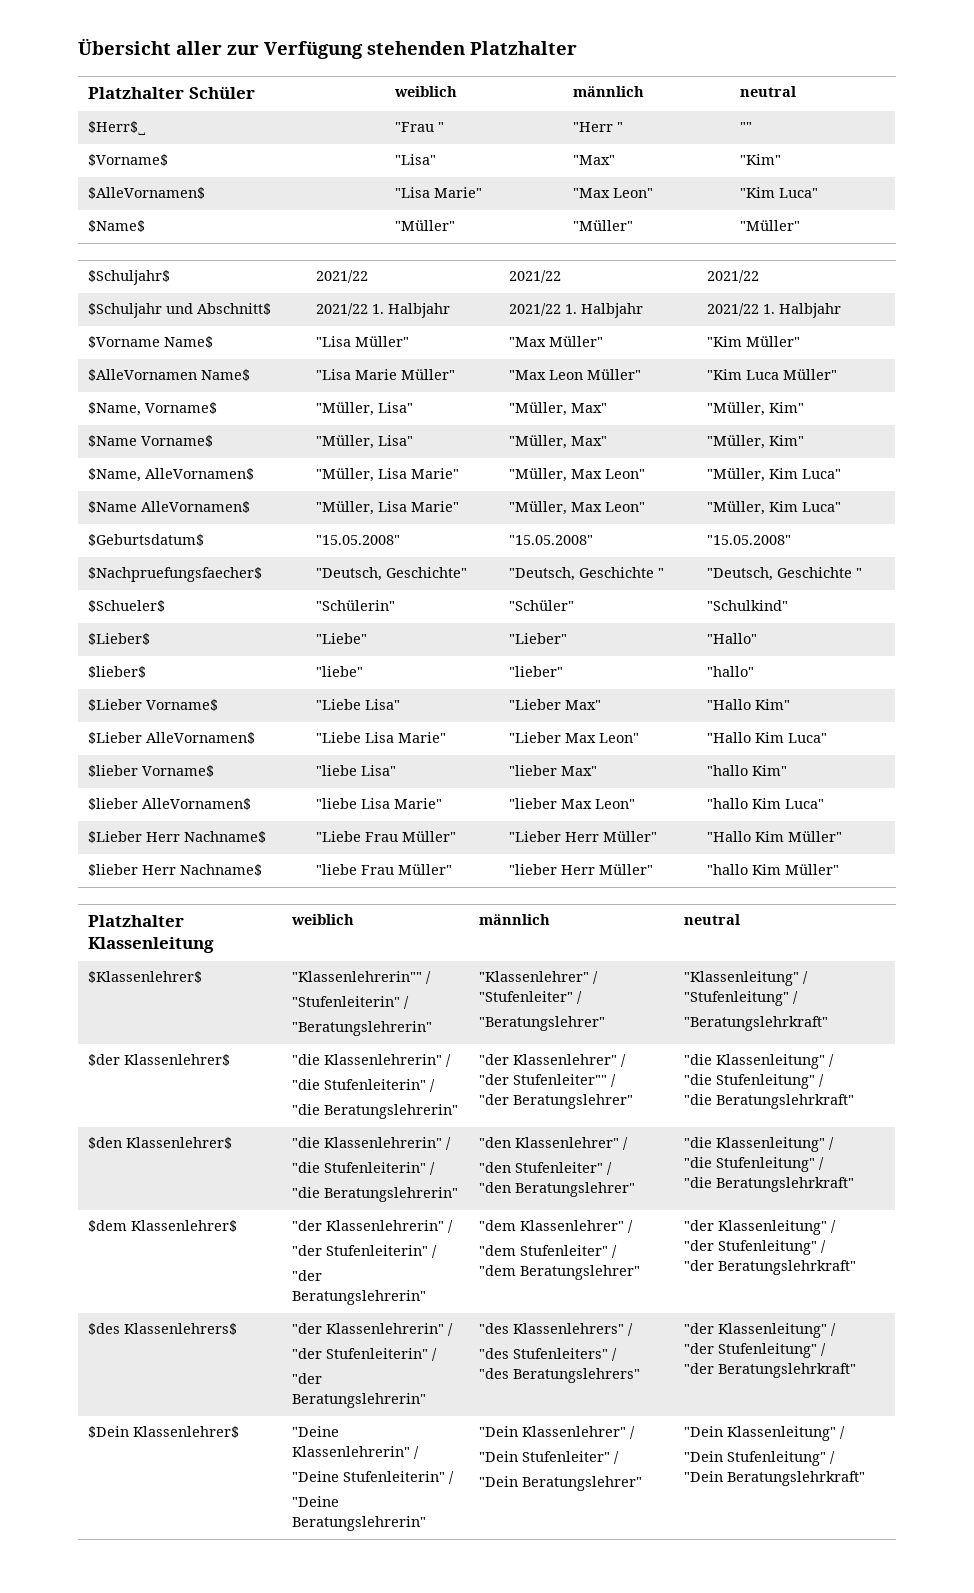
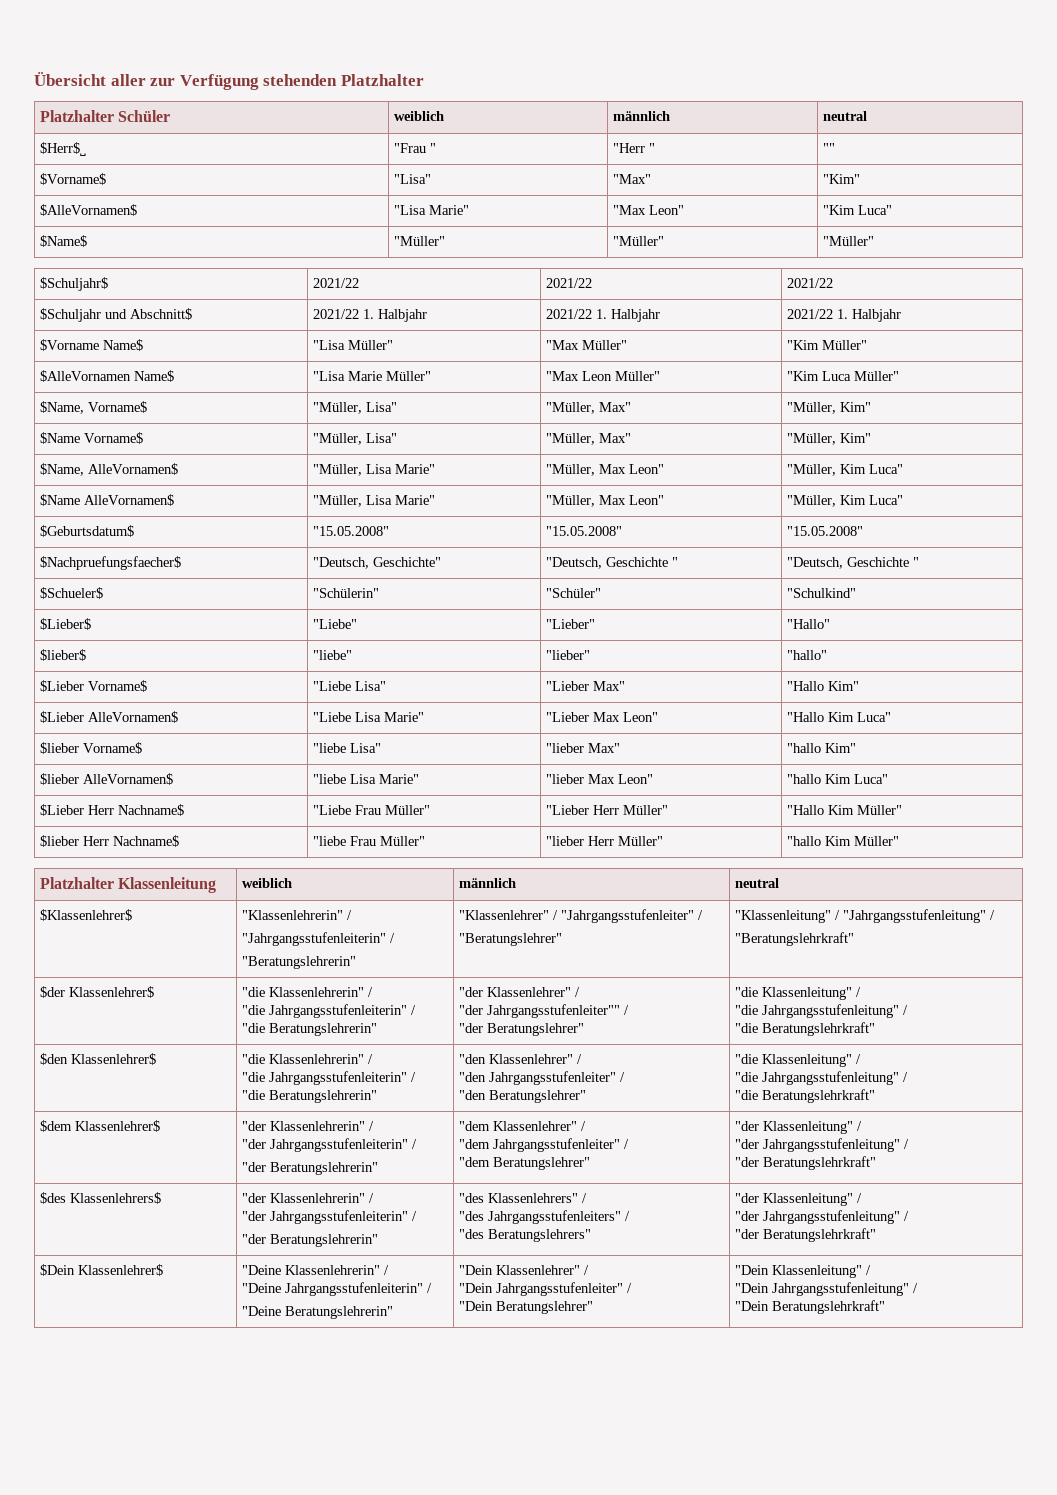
- $Klassenlehrer$ | "Klassenlehrerin"" /
- "Stufenleiterin" /
- "Beratungslehrerin" | "Klassenlehrer" / "Stufenleiter" /
- "Beratungslehrer" | "Klassenleitung" / "Stufenleitung" /
+ $Klassenlehrer$ | "Klassenlehrerin" /
+ "Jahrgangsstufenleiterin" /
+ "Beratungslehrerin" | "Klassenlehrer" / "Jahrgangsstufenleiter" /
+ "Beratungslehrer" | "Klassenleitung" / "Jahrgangsstufenleitung" /
  $der Klassenlehrer$ | "die Klassenlehrerin" /
- "die Stufenleiterin" /
+ "die Jahrgangsstufenleiterin" /
  "die Beratungslehrerin" | "der Klassenlehrer" /
- "der Stufenleiter"" /
+ "der Jahrgangsstufenleiter"" /
  "der Beratungslehrer" | "die Klassenleitung" /
- "die Stufenleitung" /
+ "die Jahrgangsstufenleitung" /
  $den Klassenlehrer$ | "die Klassenlehrerin" /
- "die Stufenleiterin" /
+ "die Jahrgangsstufenleiterin" /
  "die Beratungslehrerin" | "den Klassenlehrer" /
- "den Stufenleiter" /
+ "den Jahrgangsstufenleiter" /
  "den Beratungslehrer" | "die Klassenleitung" /
- "die Stufenleitung" /
+ "die Jahrgangsstufenleitung" /
  $dem Klassenlehrer$ | "der Klassenlehrerin" /
- "der Stufenleiterin" /
+ "der Jahrgangsstufenleiterin" /
  "der Beratungslehrerin" | "dem Klassenlehrer" /
- "dem Stufenleiter" /
+ "dem Jahrgangsstufenleiter" /
  "dem Beratungslehrer" | "der Klassenleitung" /
- "der Stufenleitung" /
+ "der Jahrgangsstufenleitung" /
  $des Klassenlehrers$ | "der Klassenlehrerin" /
- "der Stufenleiterin" /
+ "der Jahrgangsstufenleiterin" /
  "der Beratungslehrerin" | "des Klassenlehrers" /
- "des Stufenleiters" /
+ "des Jahrgangsstufenleiters" /
  "des Beratungslehrers" | "der Klassenleitung" /
- "der Stufenleitung" /
+ "der Jahrgangsstufenleitung" /
  $Dein Klassenlehrer$ | "Deine Klassenlehrerin" /
- "Deine Stufenleiterin" /
+ "Deine Jahrgangsstufenleiterin" /
  "Deine Beratungslehrerin" | "Dein Klassenlehrer" /
- "Dein Stufenleiter" /
+ "Dein Jahrgangsstufenleiter" /
  "Dein Beratungslehrer" | "Dein Klassenleitung" /
- "Dein Stufenleitung" /
+ "Dein Jahrgangsstufenleitung" /

